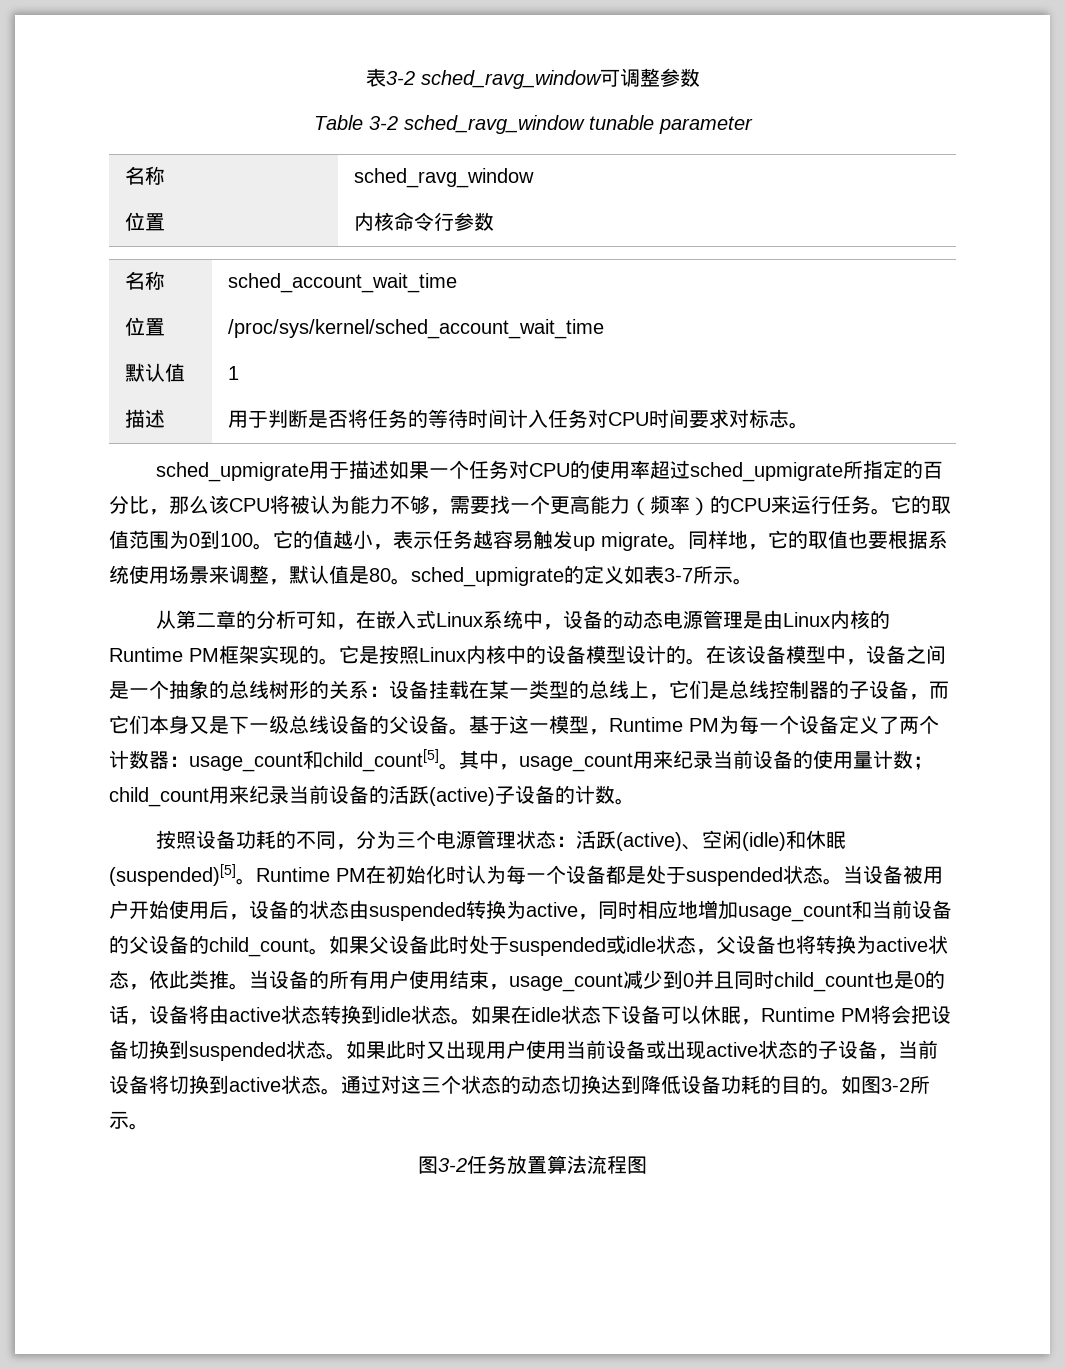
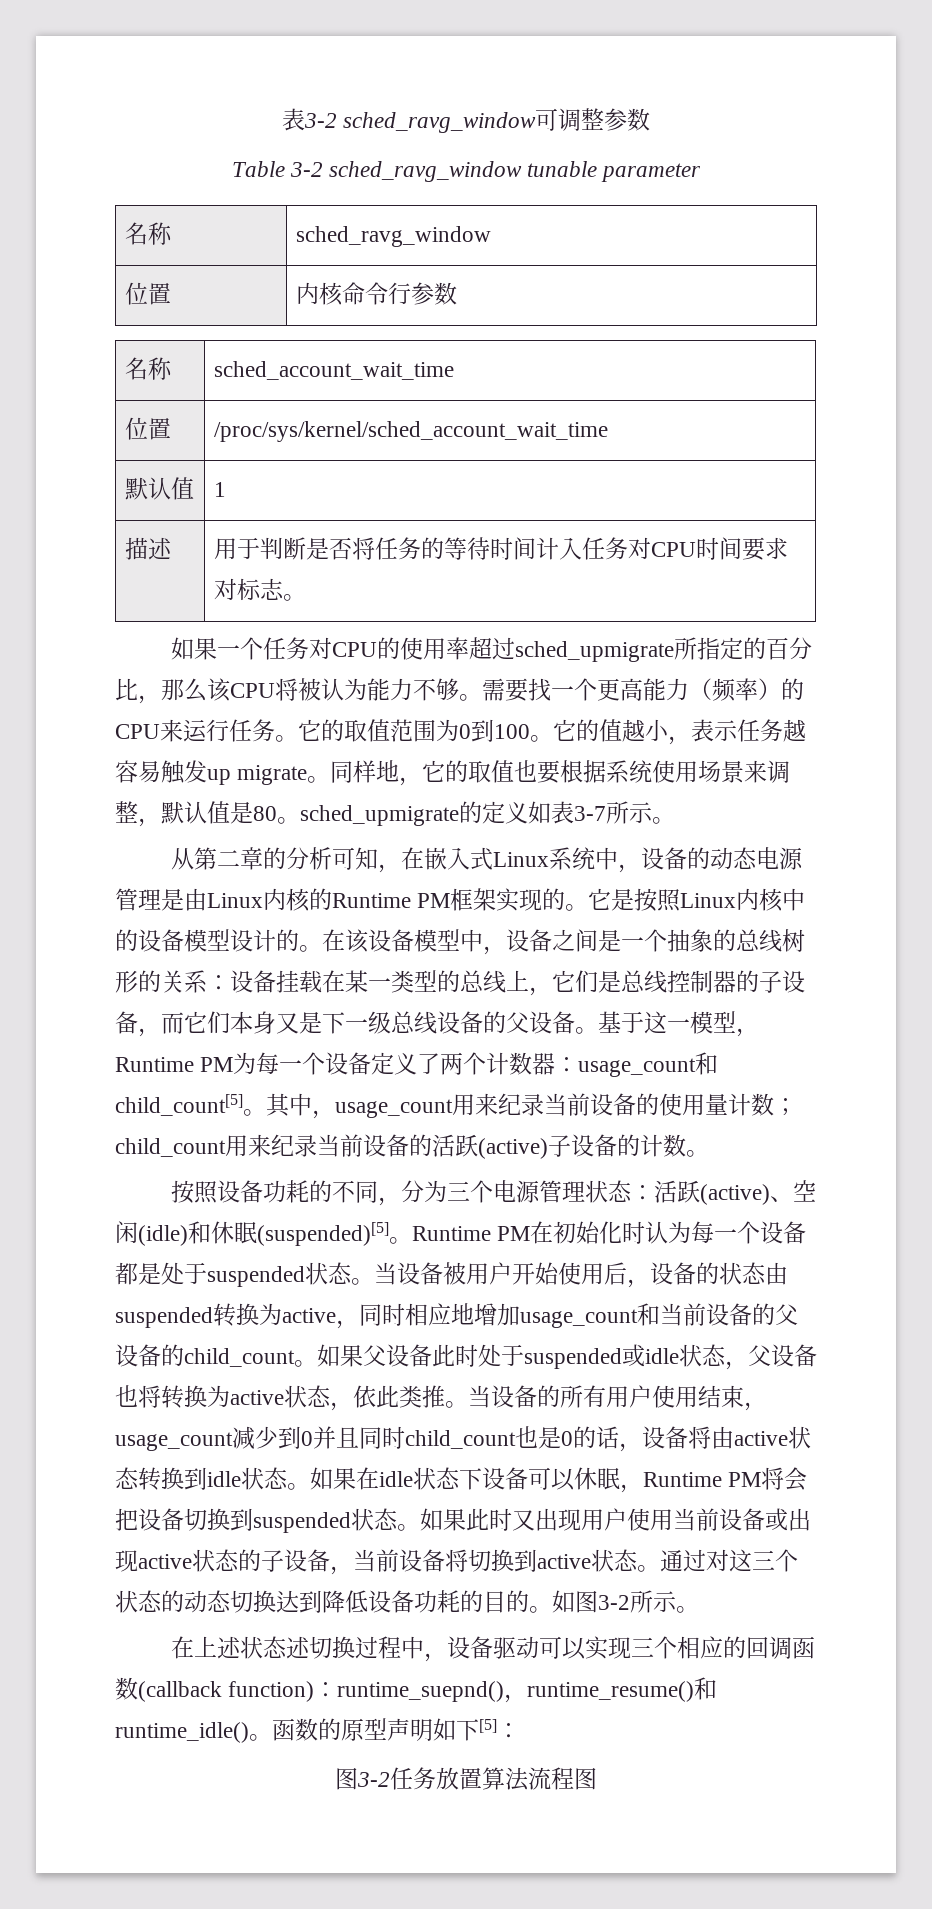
- sched_upmigrate用于描述如果一个任务对CPU的使用率超过sched_upmigrate所指定的百分比，那么该CPU将被认为能力不够，需要找一个更高能力（频率）的CPU来运行任务。
+ 如果一个任务对CPU的使用率超过sched_upmigrate所指定的百分比，那么该CPU将被认为能力不够。需要找一个更高能力（频率）的CPU来运行任务。
+ 在上述状态述切换过程中，设备驱动可以实现三个相应的回调函数(callback function)：runtime_suepnd()，runtime_resume()和runtime_idle()。函数的原型声明如下[5]：

